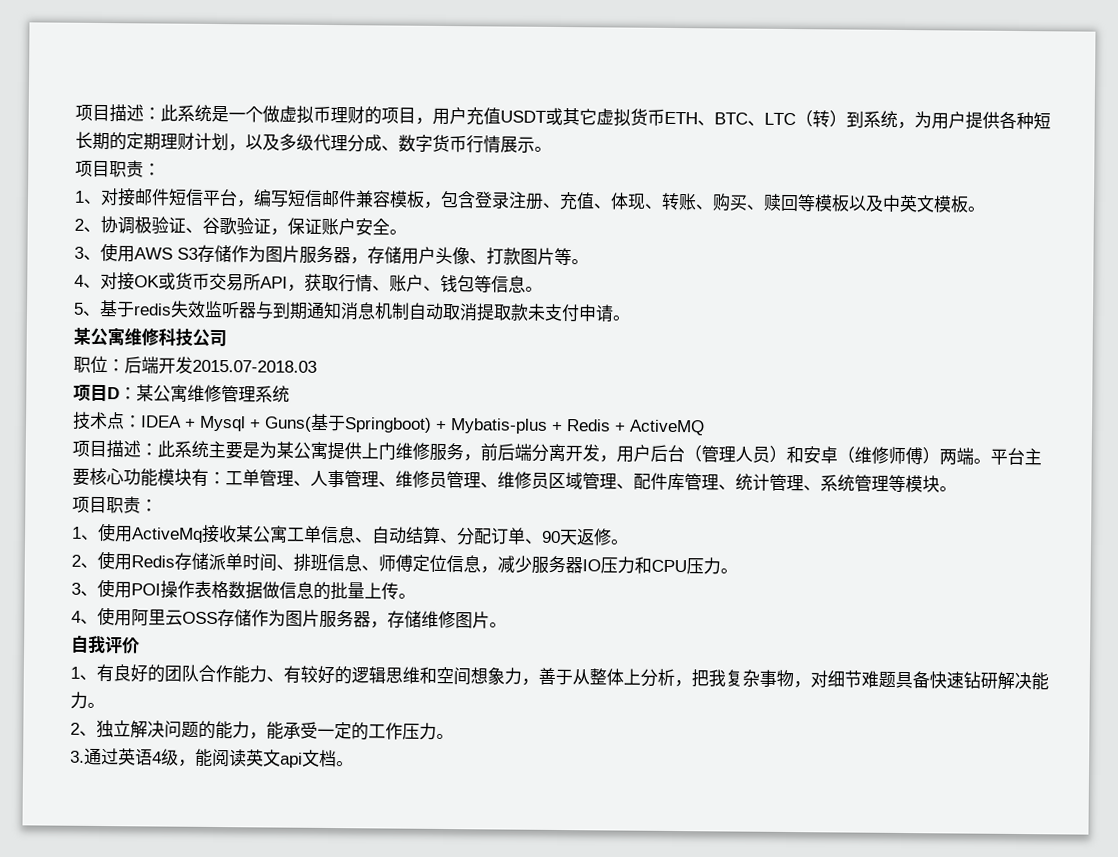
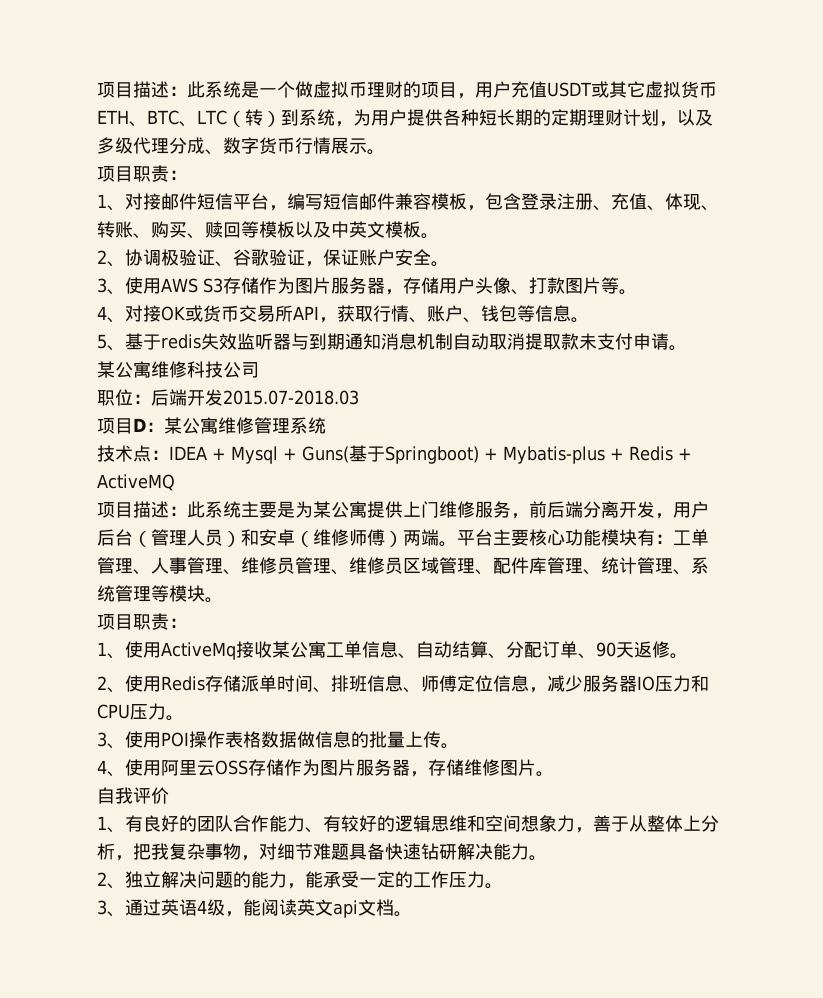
- 3.通过英语4级，能阅读英文api文档。
+ 3、通过英语4级，能阅读英文api文档。

